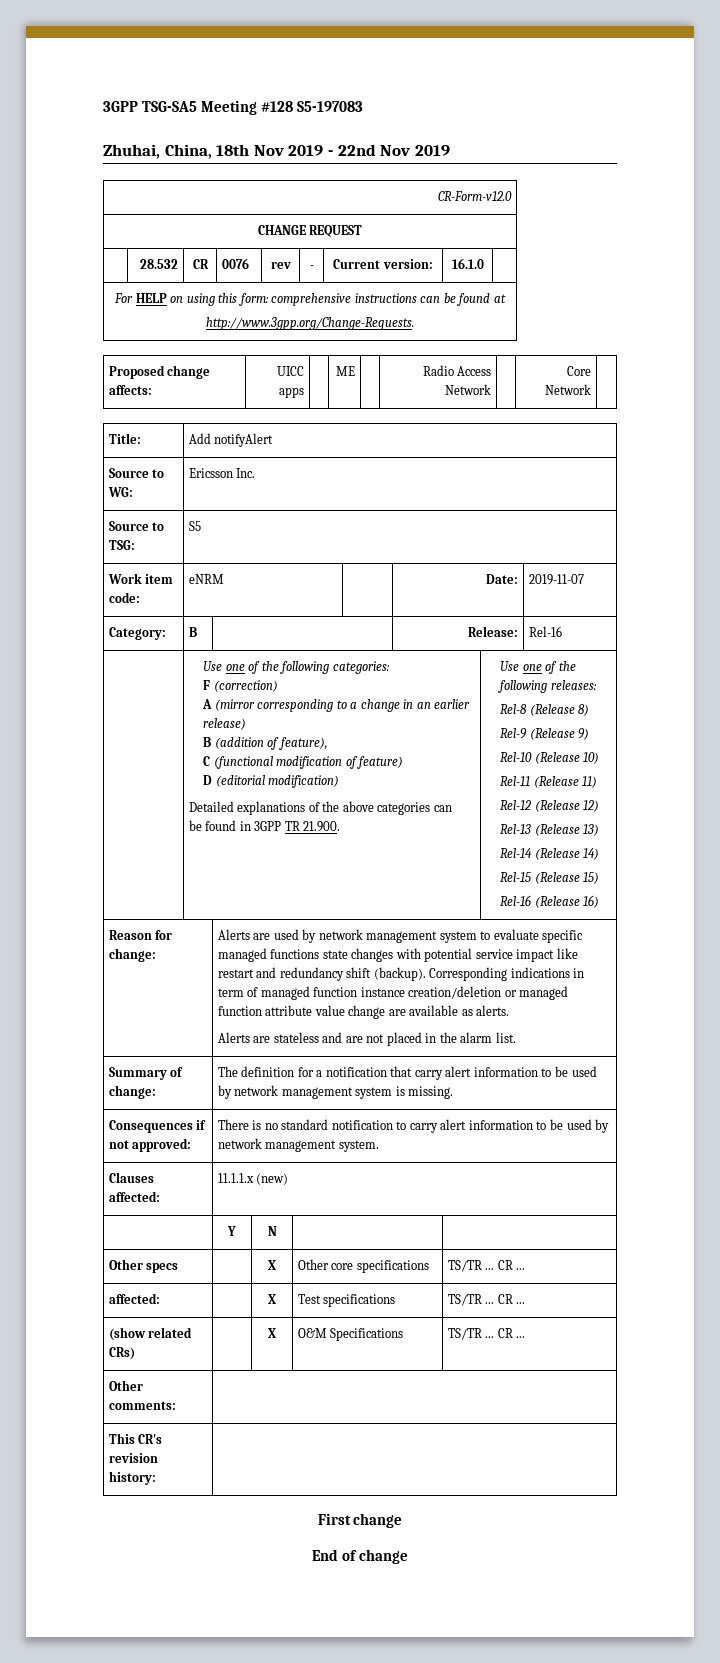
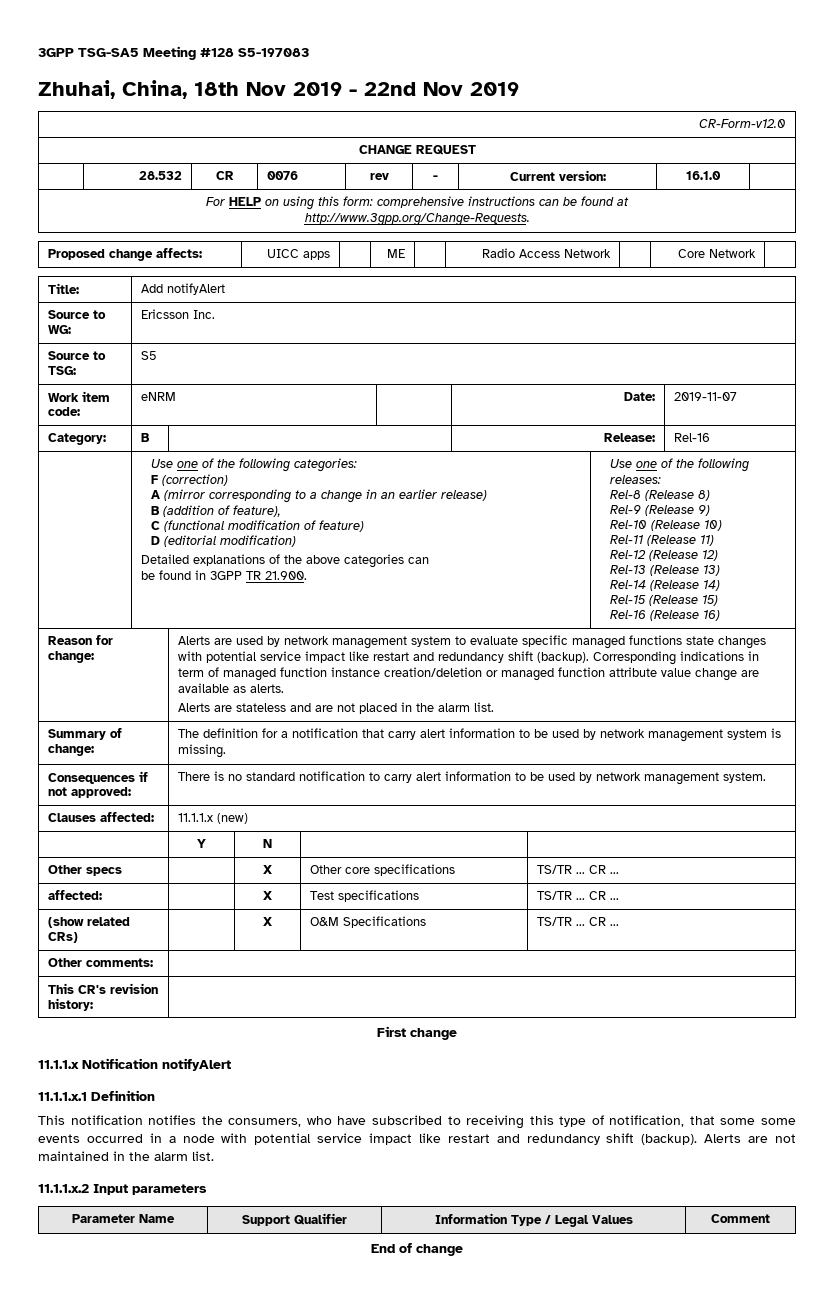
+ 11.1.1.x Notification notifyAlert
+ 11.1.1.x.1 Definition
+ This notification notifies the consumers, who have subscribed to receiving this type of notification, that some some events occurred in a node with potential service impact like restart and redundancy shift (backup). Alerts are not maintained in the alarm list.
+ 11.1.1.x.2 Input parameters
+ Parameter Name | Support Qualifier | Information Type / Legal Values | Comment

